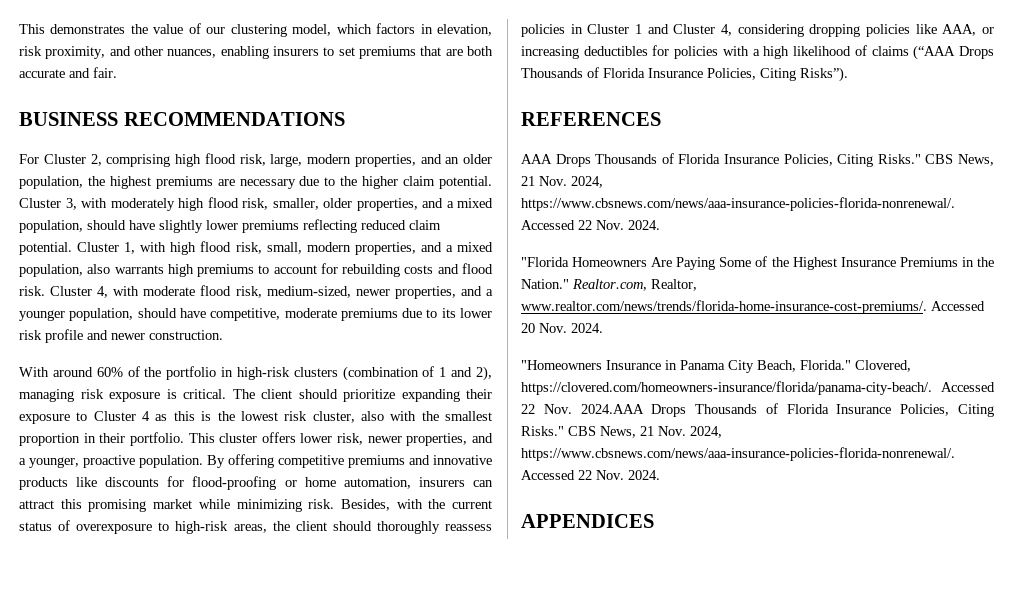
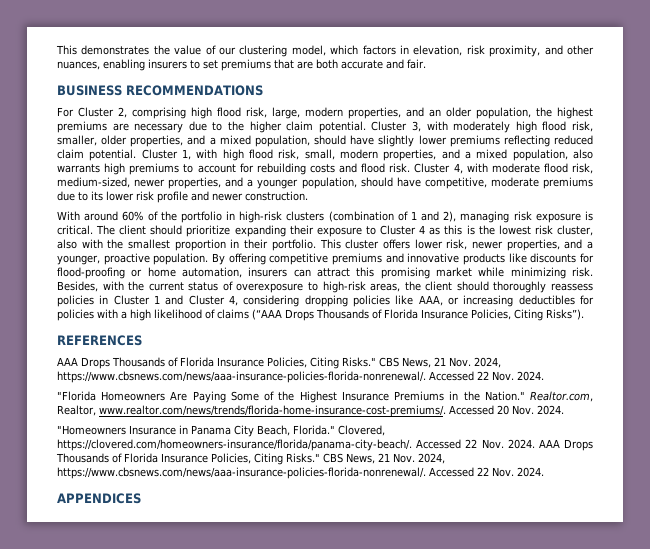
- Clovered, https://clovered.com/homeowners-insurance/florida/panama-city-beach/. Accessed 22 Nov. 2024.AAA Drops Thousands of Florida Insurance Policies, Citing Risks."
+ Clovered, https://clovered.com/homeowners-insurance/florida/panama-city-beach/. Accessed 22 Nov. 2024. AAA Drops Thousands of Florida Insurance Policies, Citing Risks."

